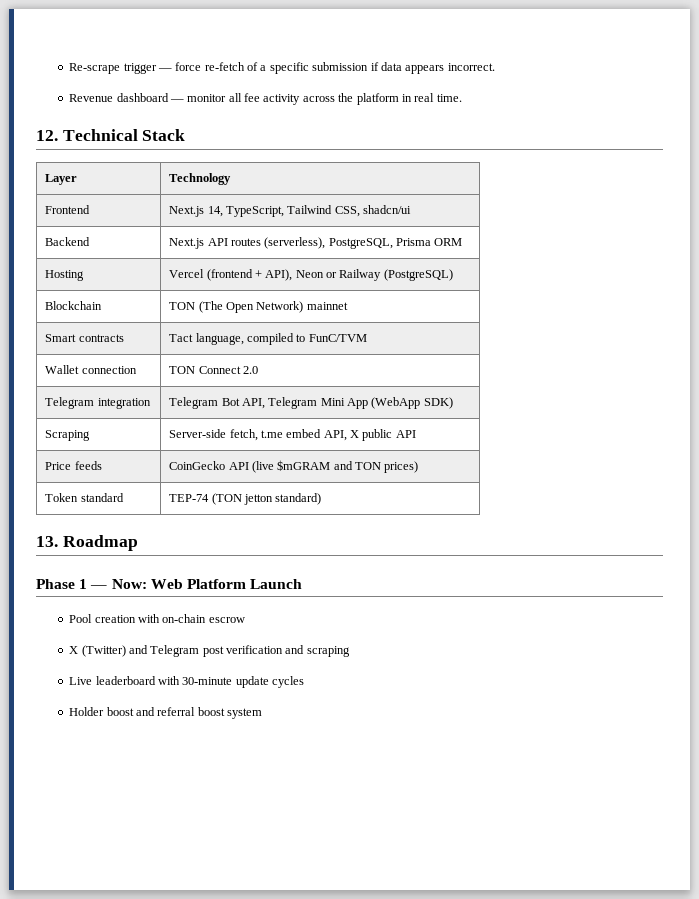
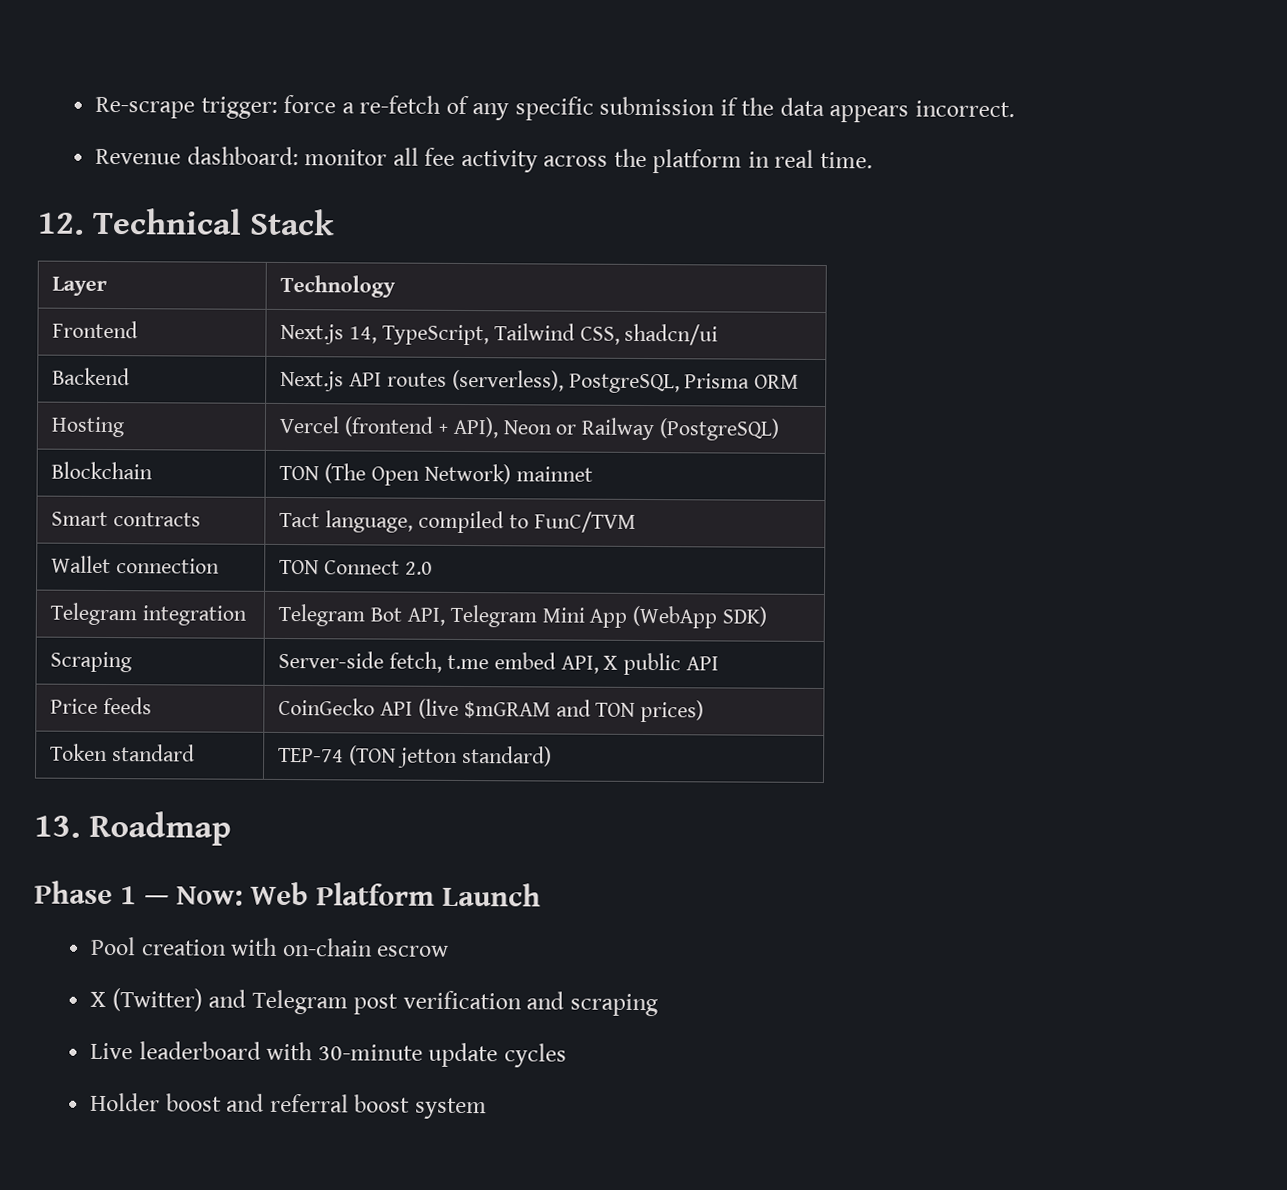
- Re-scrape trigger — force re-fetch of a specific submission if data appears incorrect.
+ Re-scrape trigger: force a re-fetch of any specific submission if the data appears incorrect.
- Revenue dashboard — monitor all fee activity across the platform in real time.
+ Revenue dashboard: monitor all fee activity across the platform in real time.

